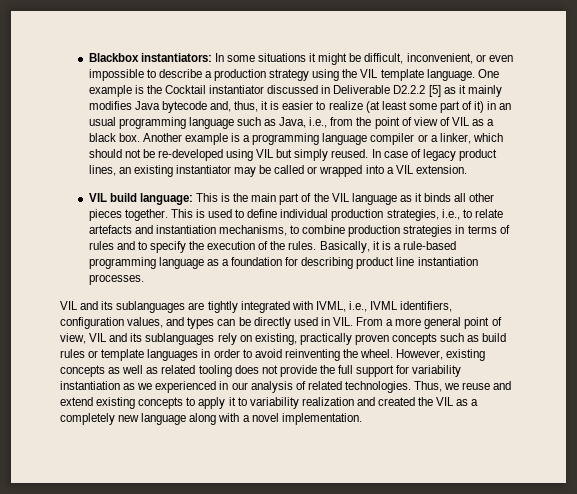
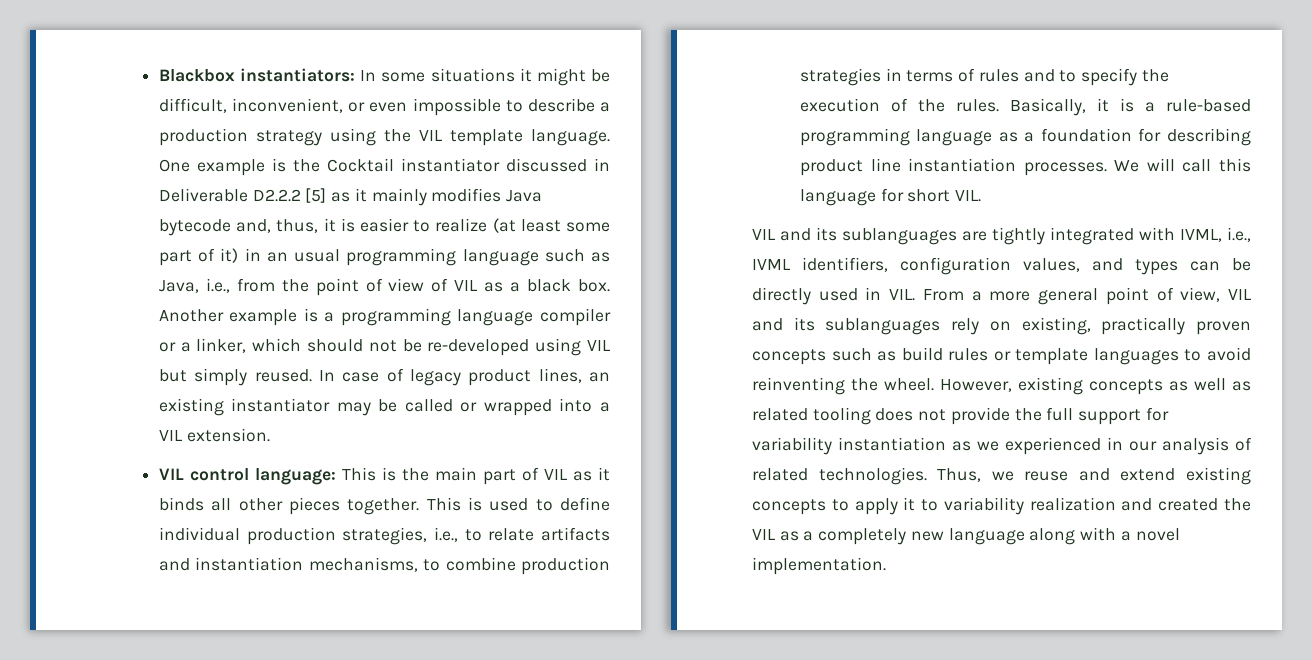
- VIL build language: This is the main part of the VIL language as it binds all other pieces together.
+ VIL control language: This is the main part of VIL as it binds all other pieces together.
- This is used to define individual production strategies, i.e., to relate artefacts and instantiation mechanisms, to combine production strategies in terms of rules and to specify the execution of the rules.
+ This is used to define individual production strategies, i.e., to relate artifacts and instantiation mechanisms, to combine production strategies in terms of rules and to specify the execution of the rules.
+ We will call this language for short VIL.
- VIL and its sublanguages are tightly integrated with IVML, i.e., IVML identifiers, configuration values, and types can be directly used in VIL. From a more general point of view, VIL and its sublanguages rely on existing, practically proven concepts such as build rules or template languages in order to avoid reinventing the wheel.
+ VIL and its sublanguages are tightly integrated with IVML, i.e., IVML identifiers, configuration values, and types can be directly used in VIL. From a more general point of view, VIL and its sublanguages rely on existing, practically proven concepts such as build rules or template languages to avoid reinventing the wheel.

